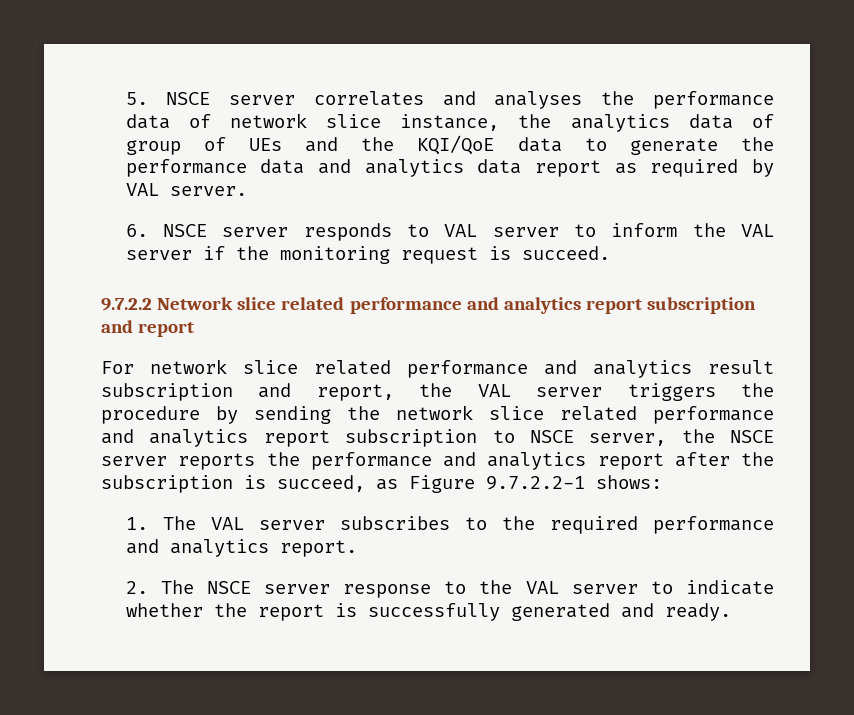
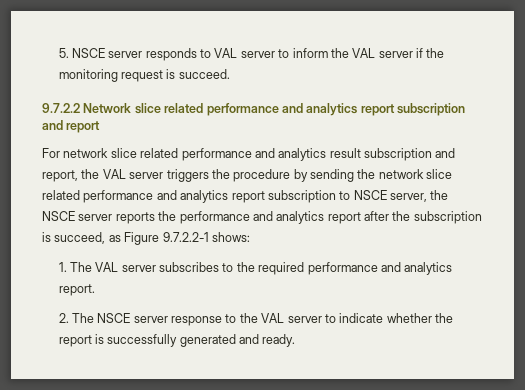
- 5. NSCE server correlates and analyses the performance data of network slice instance, the analytics data of group of UEs and the KQI/QoE data to generate the performance data and analytics data report as required by VAL server.
- 6. NSCE server responds to VAL server to inform the VAL server if the monitoring request is succeed.
+ 5. NSCE server responds to VAL server to inform the VAL server if the monitoring request is succeed.

